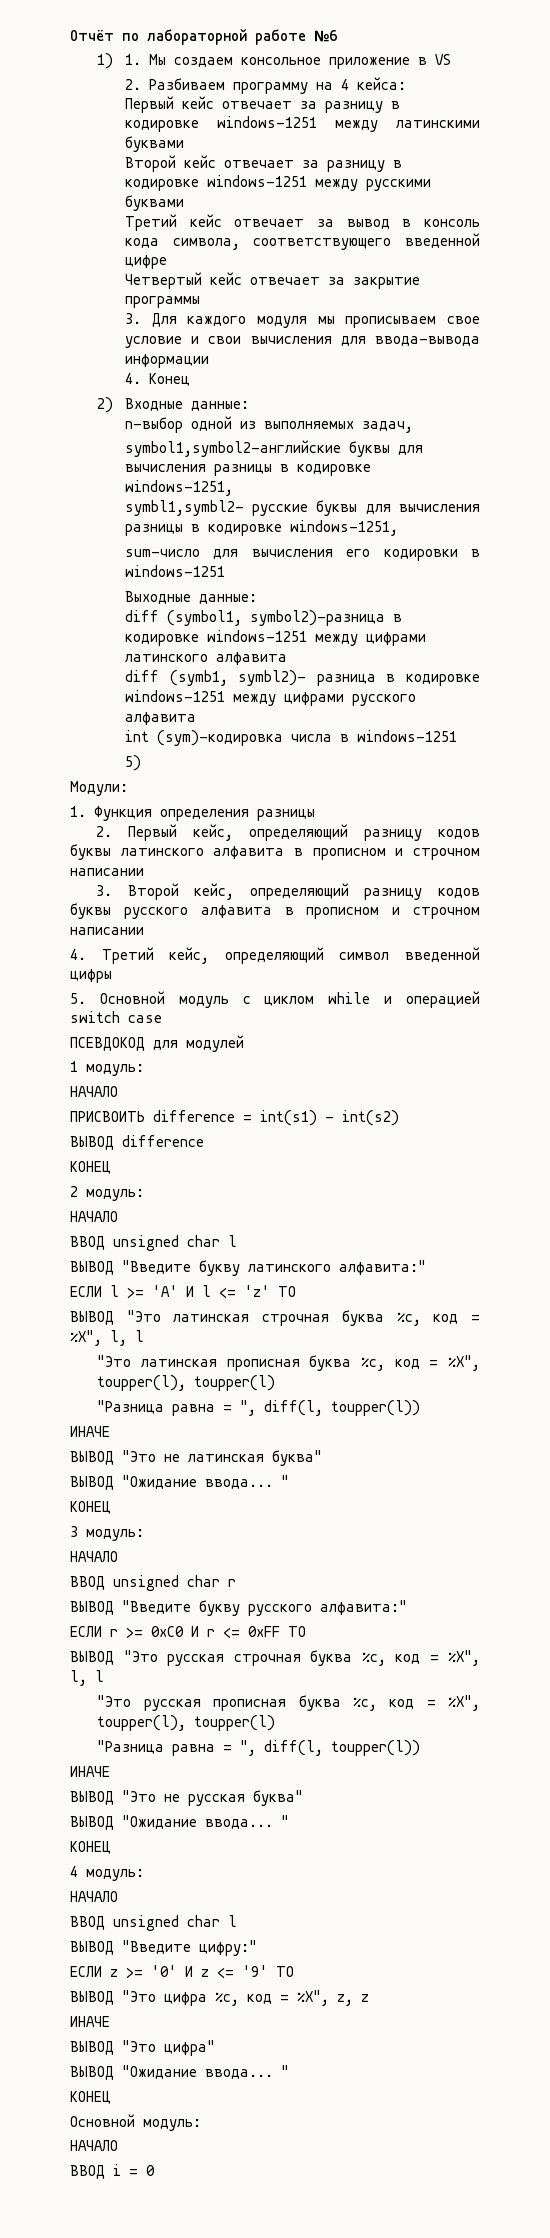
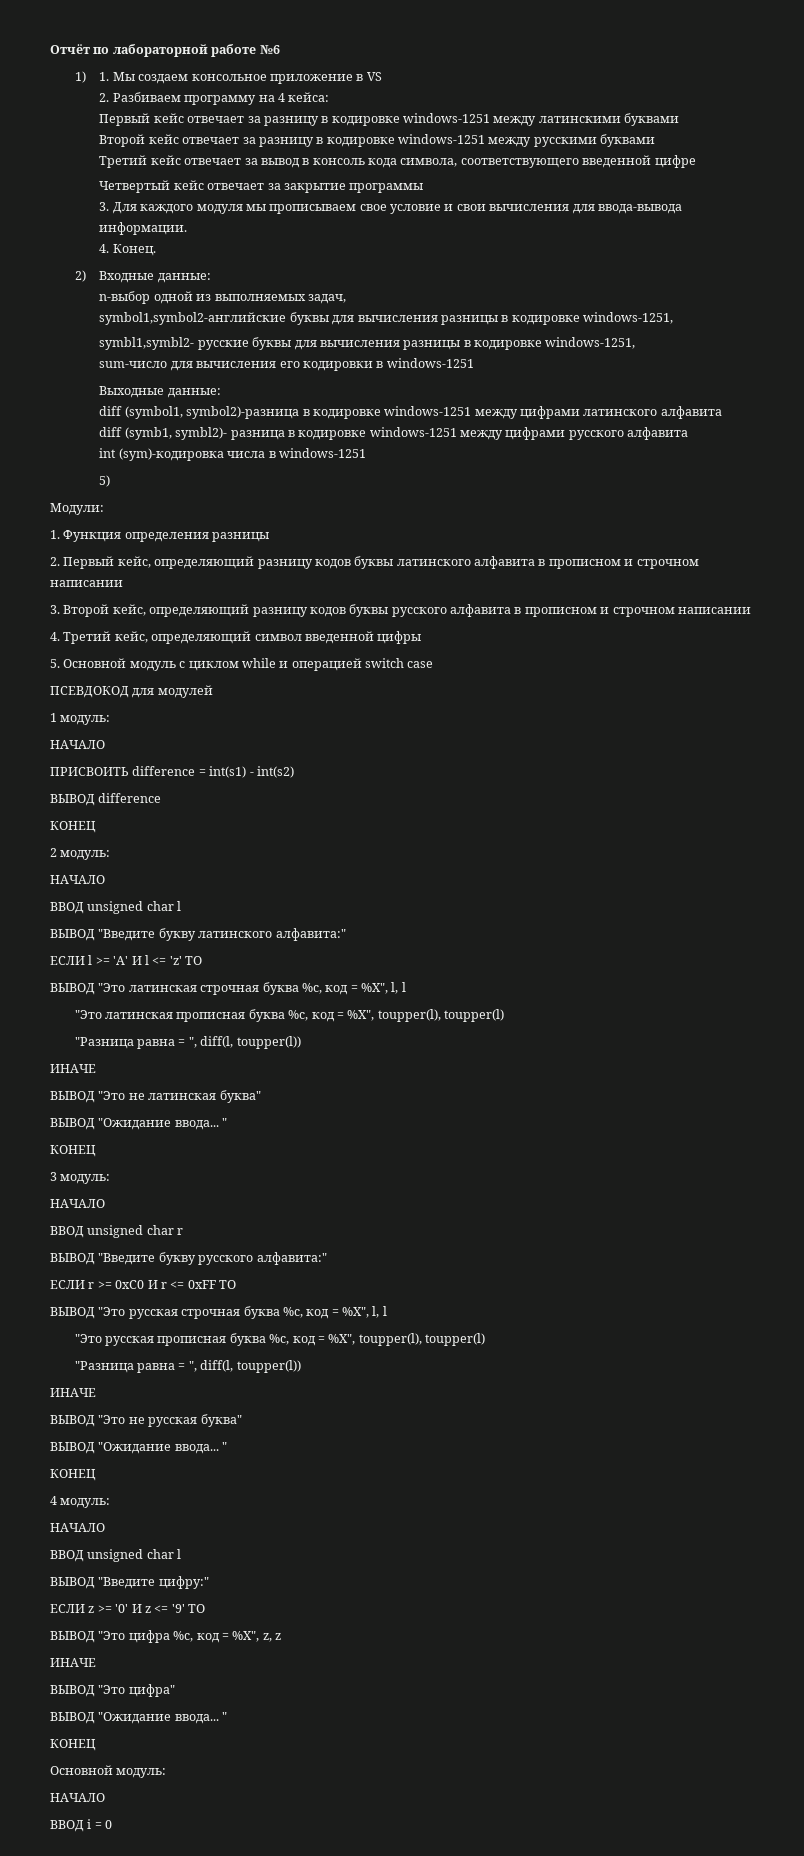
- 3. Для каждого модуля мы прописываем свое условие и свои вычисления для ввода-вывода информации
- 4. Конец
+ 3. Для каждого модуля мы прописываем свое условие и свои вычисления для ввода-вывода информации.
+ 4. Конец.

